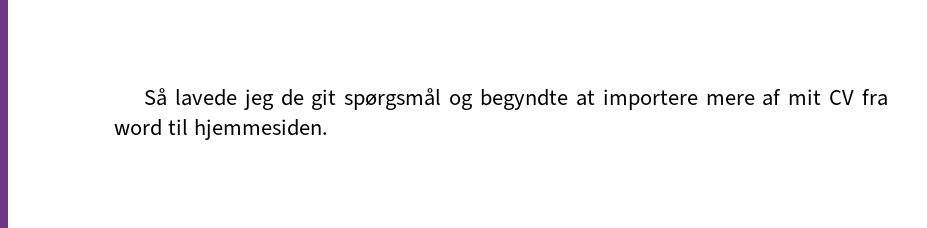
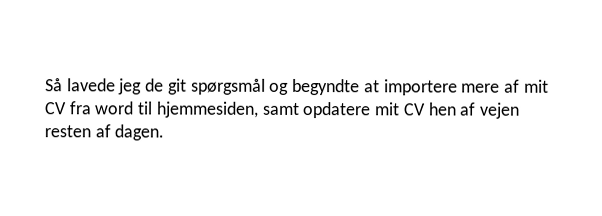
- Så lavede jeg de git spørgsmål og begyndte at importere mere af mit CV fra word til hjemmesiden.
+ Så lavede jeg de git spørgsmål og begyndte at importere mere af mit CV fra word til hjemmesiden, samt opdatere mit CV hen af vejen resten af dagen.

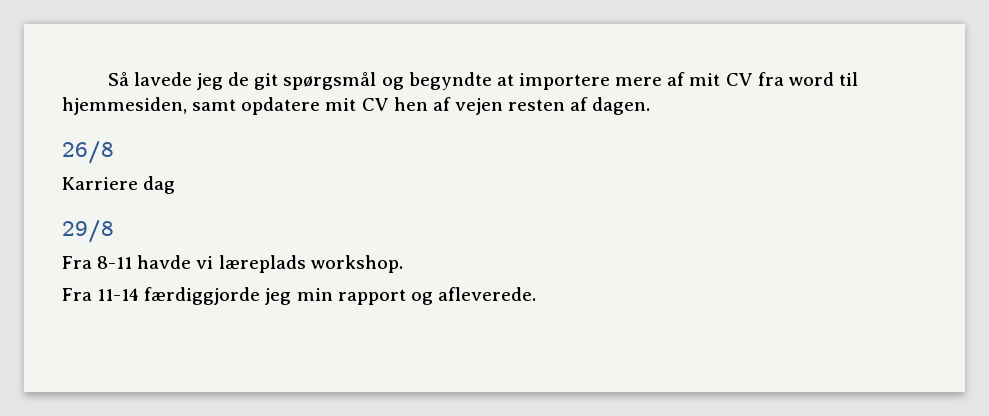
+ 26/8
+ Karriere dag
+ 29/8
+ Fra 8-11 havde vi læreplads workshop.
+ Fra 11-14 færdiggjorde jeg min rapport og afleverede.

